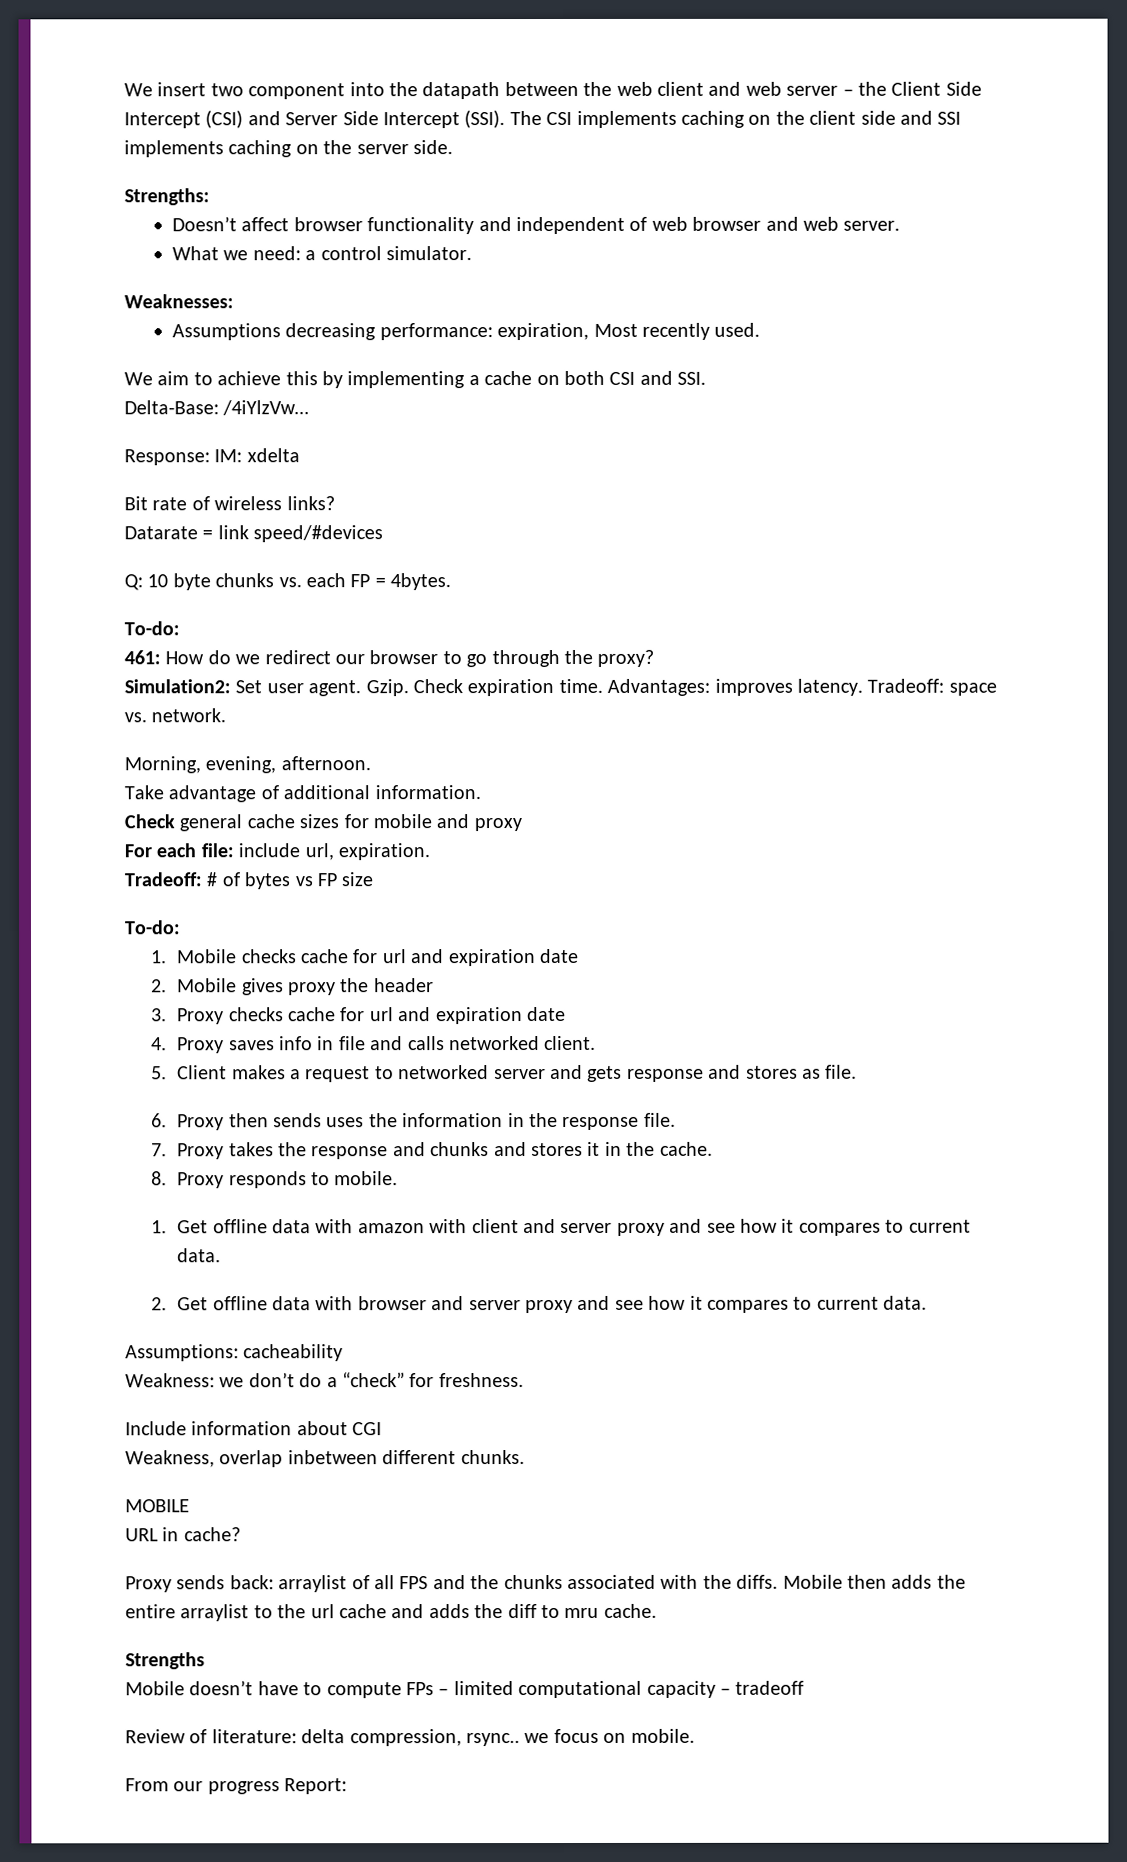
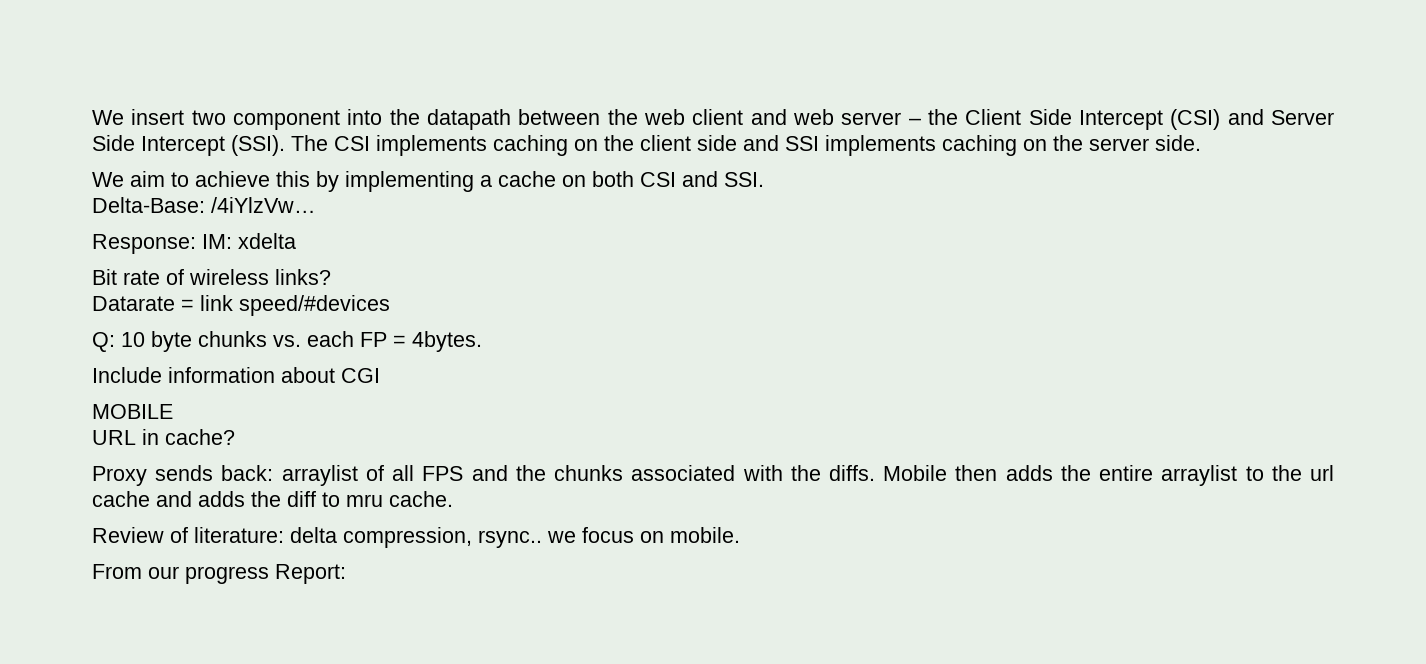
- Strengths:
- Doesn’t affect browser functionality and independent of web browser and web server.
- What we need: a control simulator.
- Weaknesses:
- Assumptions decreasing performance: expiration, Most recently used.
  Q: 10 byte chunks vs. each FP = 4bytes.
- To-do:
- 461: How do we redirect our browser to go through the proxy?
- Simulation2: Set user agent. Gzip. Check expiration time. Advantages: improves latency. Tradeoff: space vs. network.
- Morning, evening, afternoon.
- Take advantage of additional information.
- Check general cache sizes for mobile and proxy
- For each file: include url, expiration.
- Tradeoff: # of bytes vs FP size
- To-do:
- 1. Mobile checks cache for url and expiration date
- 2. Mobile gives proxy the header
- 3. Proxy checks cache for url and expiration date
- 4. Proxy saves info in file and calls networked client.
- 5. Client makes a request to networked server and gets response and stores as file.
- 6. Proxy then sends uses the information in the response file.
- 7. Proxy takes the response and chunks and stores it in the cache.
- 8. Proxy responds to mobile.
- 1. Get offline data with amazon with client and server proxy and see how it compares to current data.
- 2. Get offline data with browser and server proxy and see how it compares to current data.
- Assumptions: cacheability
- Weakness: we don’t do a “check” for freshness.
- Weakness, overlap inbetween different chunks.
- Strengths
- Mobile doesn’t have to compute FPs – limited computational capacity – tradeoff

